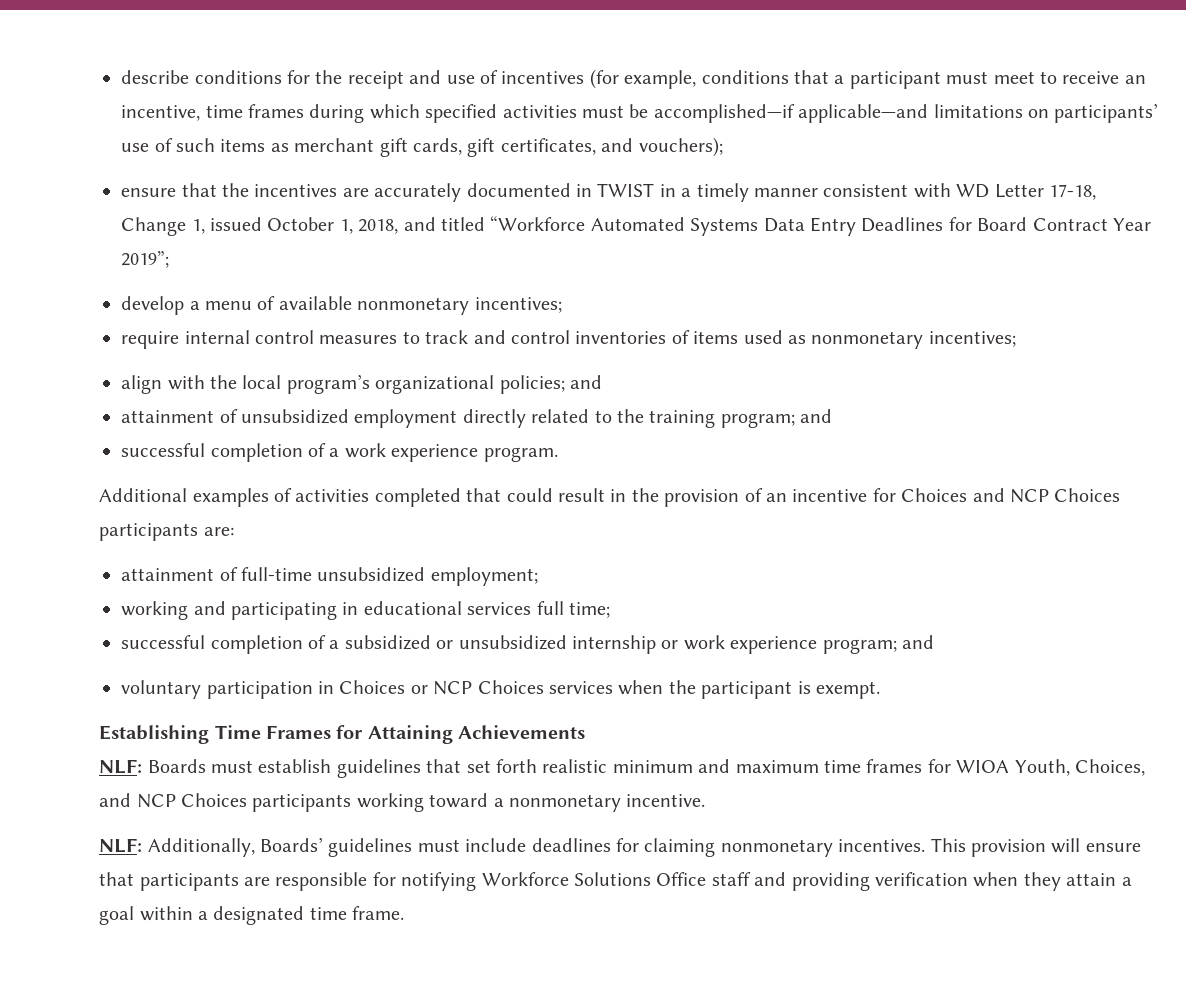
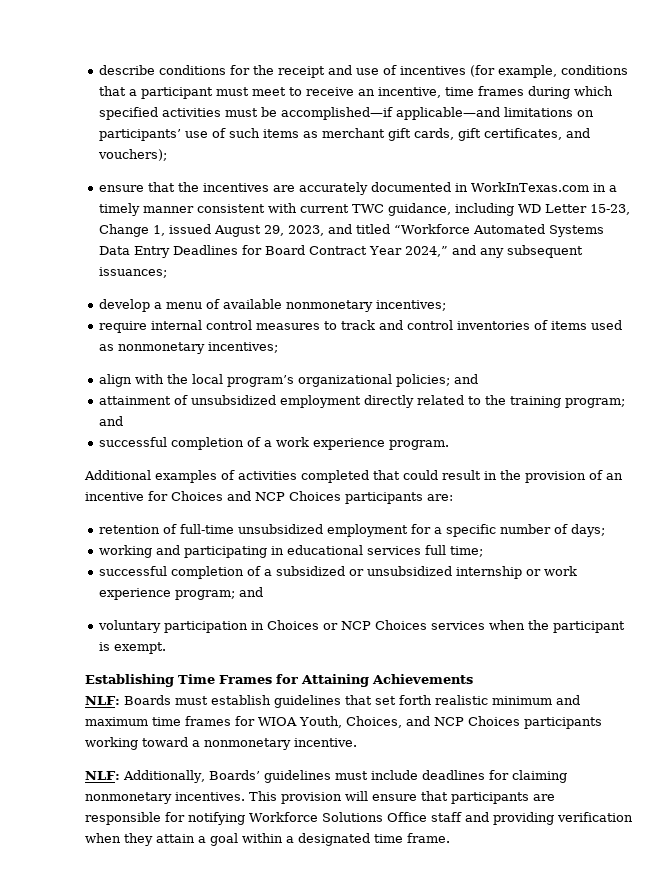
- ensure that the incentives are accurately documented in TWIST in a timely manner consistent with WD Letter 17-18, Change 1, issued October 1, 2018, and titled “Workforce Automated Systems Data Entry Deadlines for Board Contract Year 2019”;
+ ensure that the incentives are accurately documented in WorkInTexas.com in a timely manner consistent with current TWC guidance, including WD Letter 15-23, Change 1, issued August 29, 2023, and titled “Workforce Automated Systems Data Entry Deadlines for Board Contract Year 2024,” and any subsequent issuances;
- attainment of full-time unsubsidized employment;
+ retention of full-time unsubsidized employment for a specific number of days;

